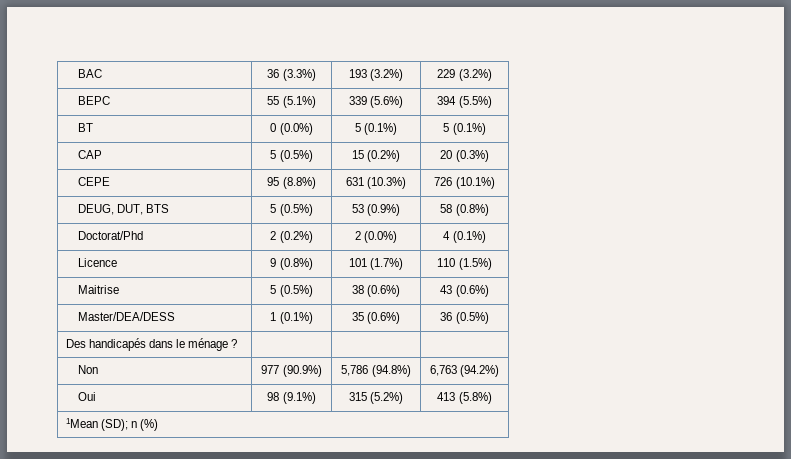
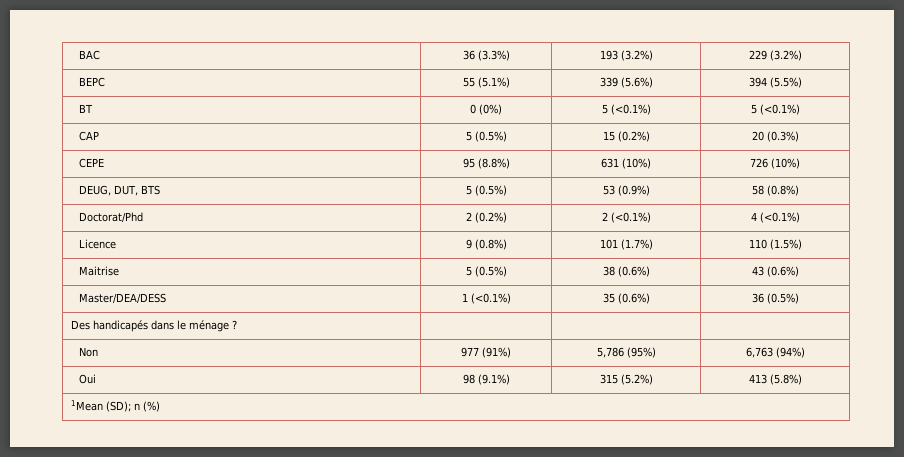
- BT | 0 (0.0%) | 5 (0.1%) | 5 (0.1%)
+ BT | 0 (0%) | 5 (<0.1%) | 5 (<0.1%)
- CEPE | 95 (8.8%) | 631 (10.3%) | 726 (10.1%)
+ CEPE | 95 (8.8%) | 631 (10%) | 726 (10%)
- Doctorat/Phd | 2 (0.2%) | 2 (0.0%) | 4 (0.1%)
+ Doctorat/Phd | 2 (0.2%) | 2 (<0.1%) | 4 (<0.1%)
- Master/DEA/DESS | 1 (0.1%) | 35 (0.6%) | 36 (0.5%)
+ Master/DEA/DESS | 1 (<0.1%) | 35 (0.6%) | 36 (0.5%)
- Non | 977 (90.9%) | 5,786 (94.8%) | 6,763 (94.2%)
+ Non | 977 (91%) | 5,786 (95%) | 6,763 (94%)

